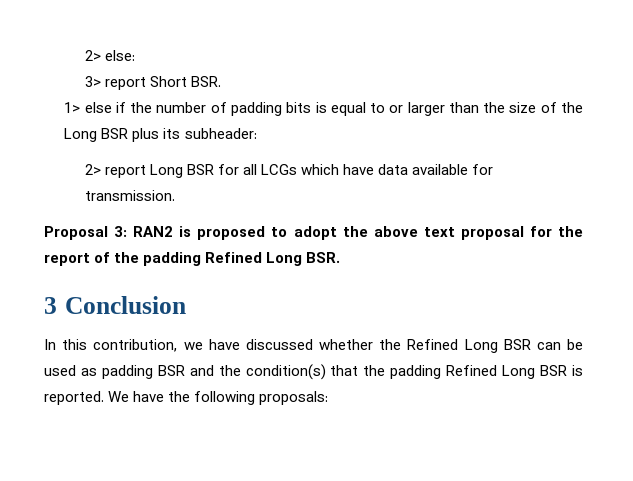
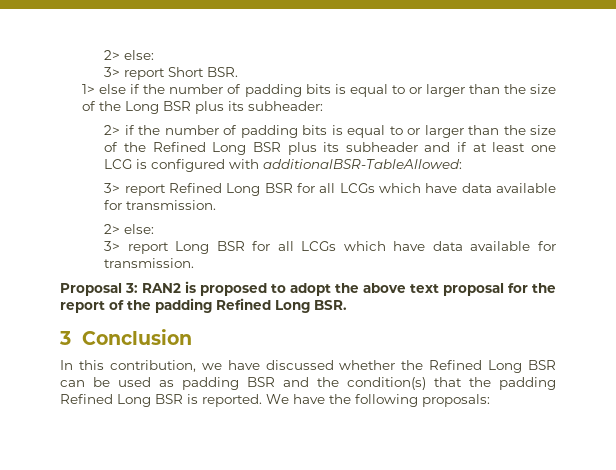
- 2> report Long BSR for all LCGs which have data available for transmission.
+ 2> if the number of padding bits is equal to or larger than the size of the Refined Long BSR plus its subheader and if at least one LCG is configured with additionalBSR-TableAllowed:
+ 3> report Refined Long BSR for all LCGs which have data available for transmission.
+ 2> else:
+ 3> report Long BSR for all LCGs which have data available for transmission.

